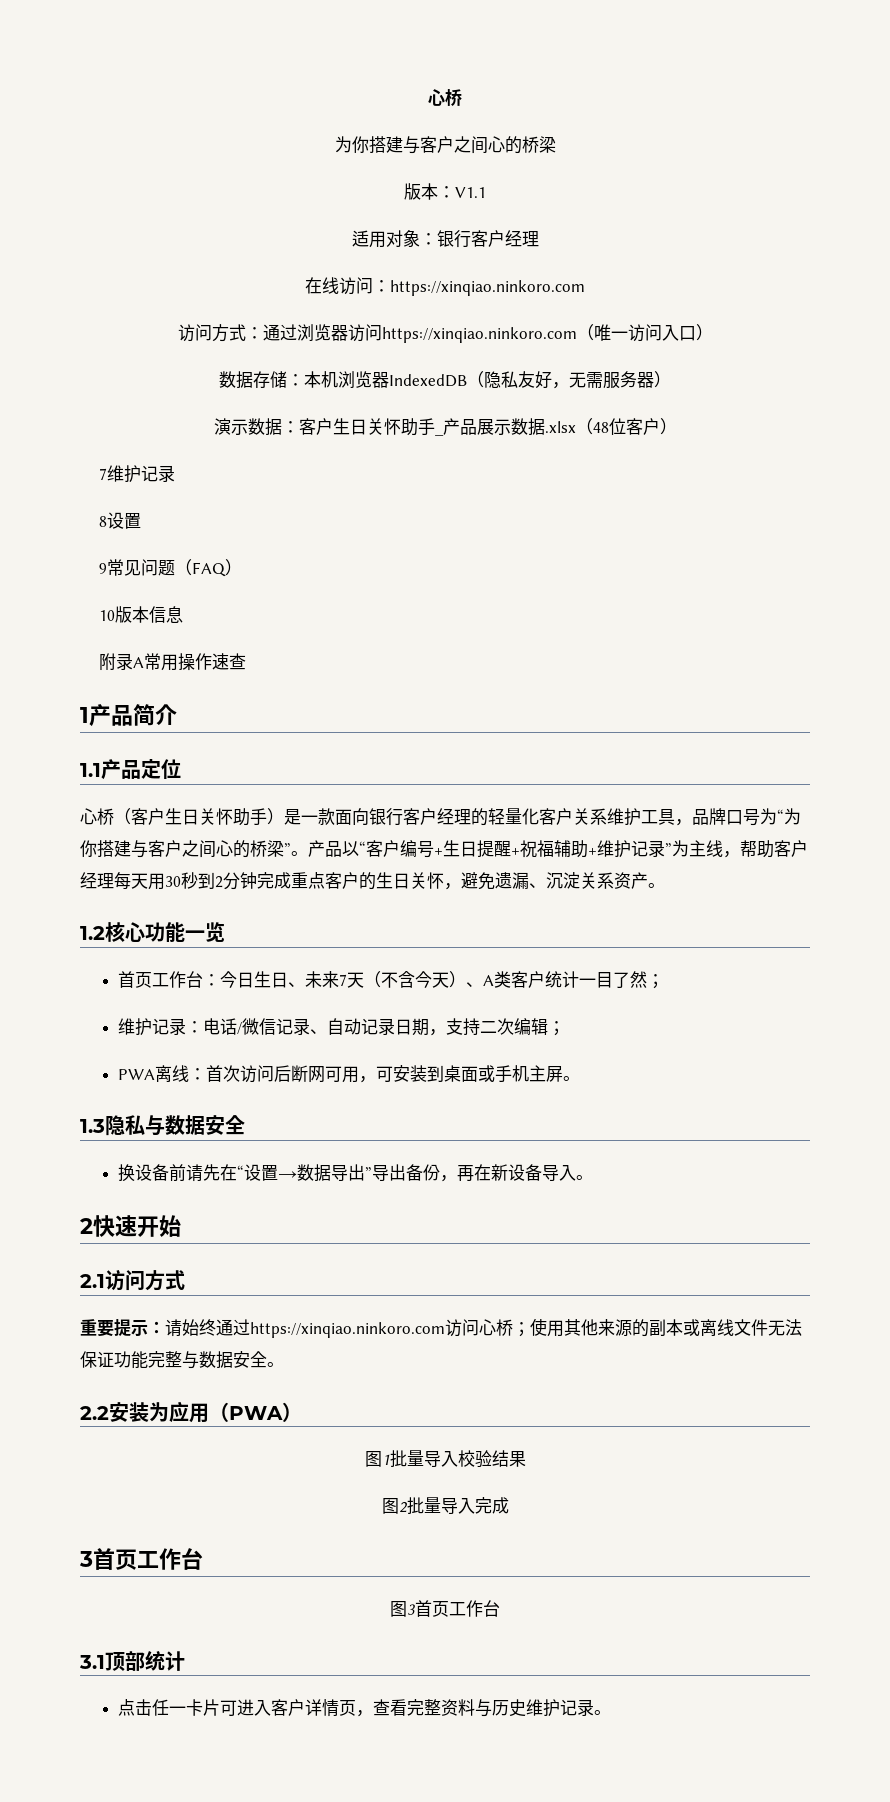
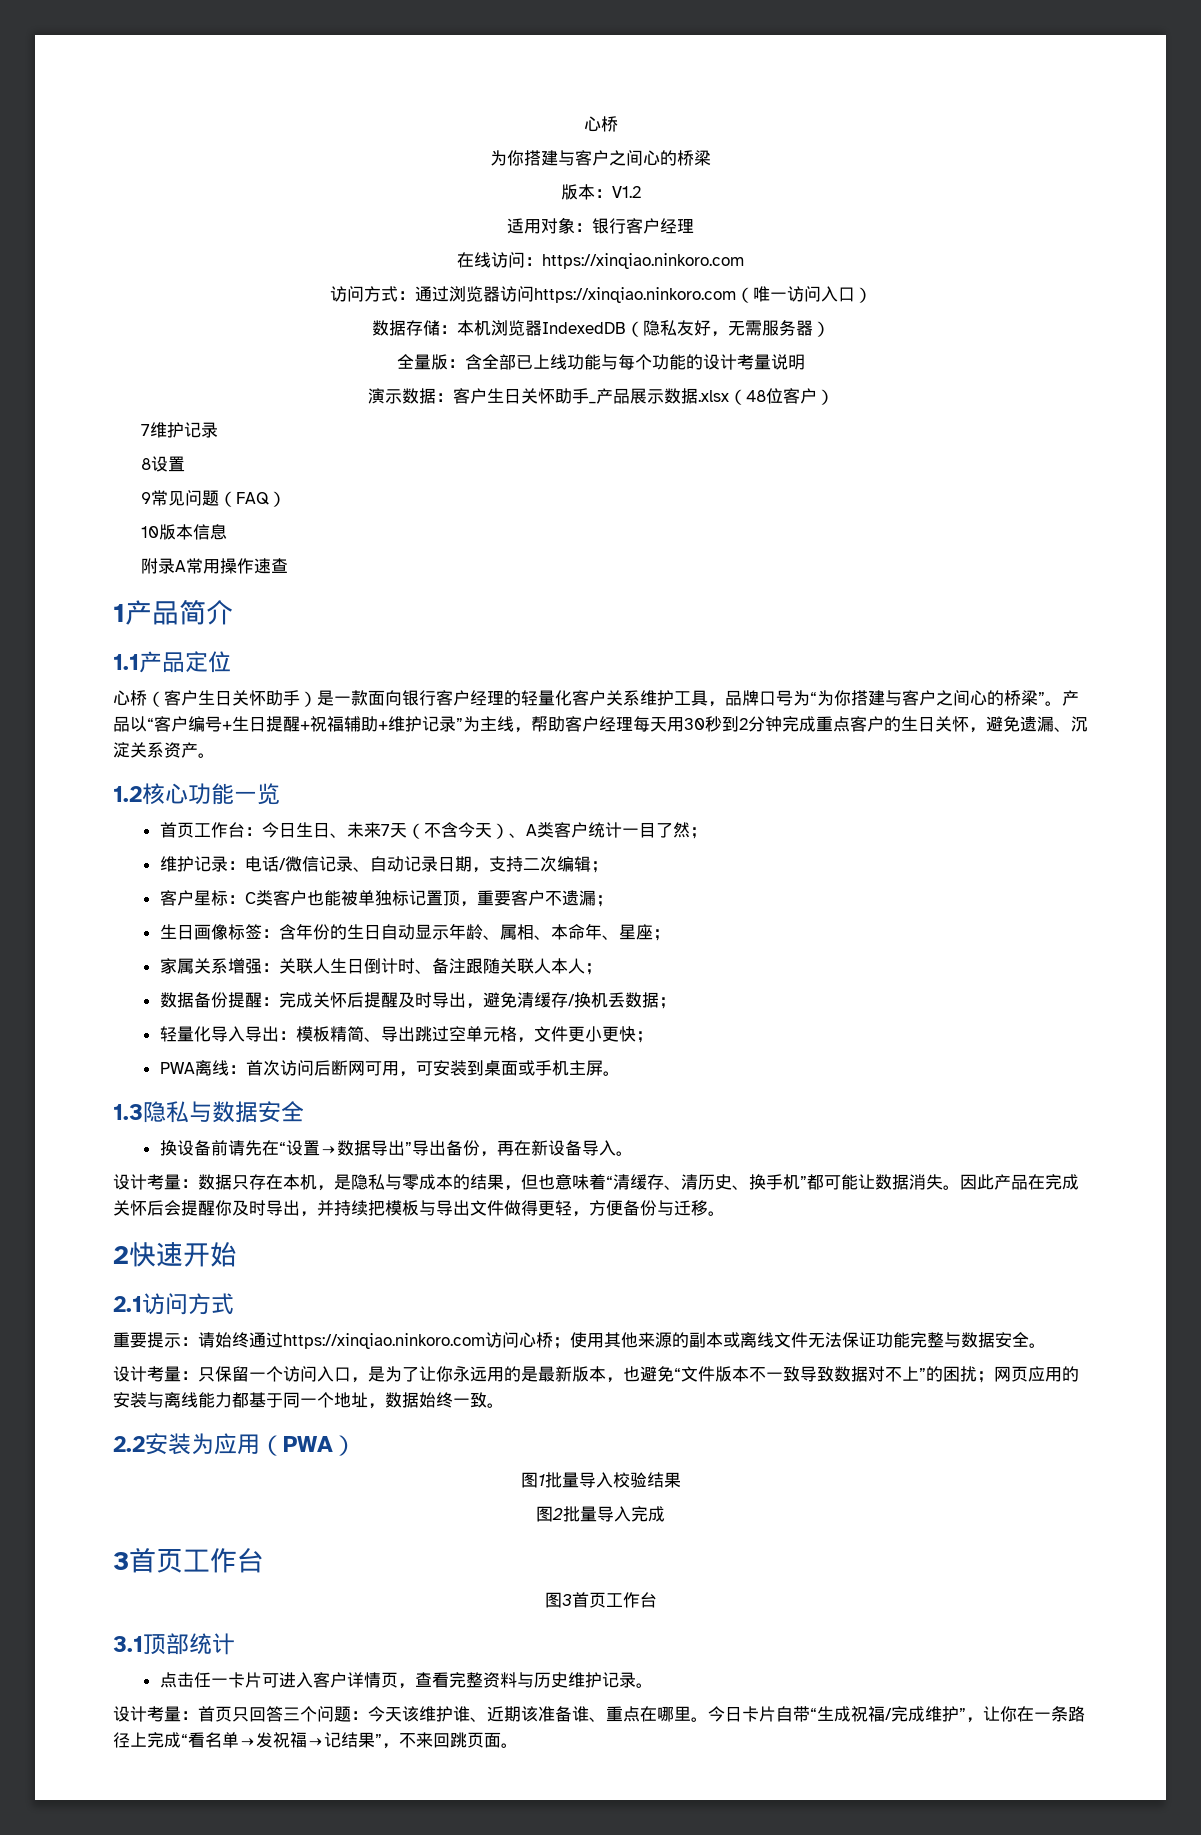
- 版本：V1.1
+ 版本：V1.2
+ 全量版：含全部已上线功能与每个功能的设计考量说明
+ 客户星标：C类客户也能被单独标记置顶，重要客户不遗漏；
+ 生日画像标签：含年份的生日自动显示年龄、属相、本命年、星座；
+ 家属关系增强：关联人生日倒计时、备注跟随关联人本人；
+ 数据备份提醒：完成关怀后提醒及时导出，避免清缓存/换机丢数据；
+ 轻量化导入导出：模板精简、导出跳过空单元格，文件更小更快；
+ 设计考量：数据只存在本机，是隐私与零成本的结果，但也意味着“清缓存、清历史、换手机”都可能让数据消失。因此产品在完成关怀后会提醒你及时导出，并持续把模板与导出文件做得更轻，方便备份与迁移。
+ 设计考量：只保留一个访问入口，是为了让你永远用的是最新版本，也避免“文件版本不一致导致数据对不上”的困扰；网页应用的安装与离线能力都基于同一个地址，数据始终一致。
+ 设计考量：首页只回答三个问题：今天该维护谁、近期该准备谁、重点在哪里。今日卡片自带“生成祝福/完成维护”，让你在一条路径上完成“看名单→发祝福→记结果”，不来回跳页面。

